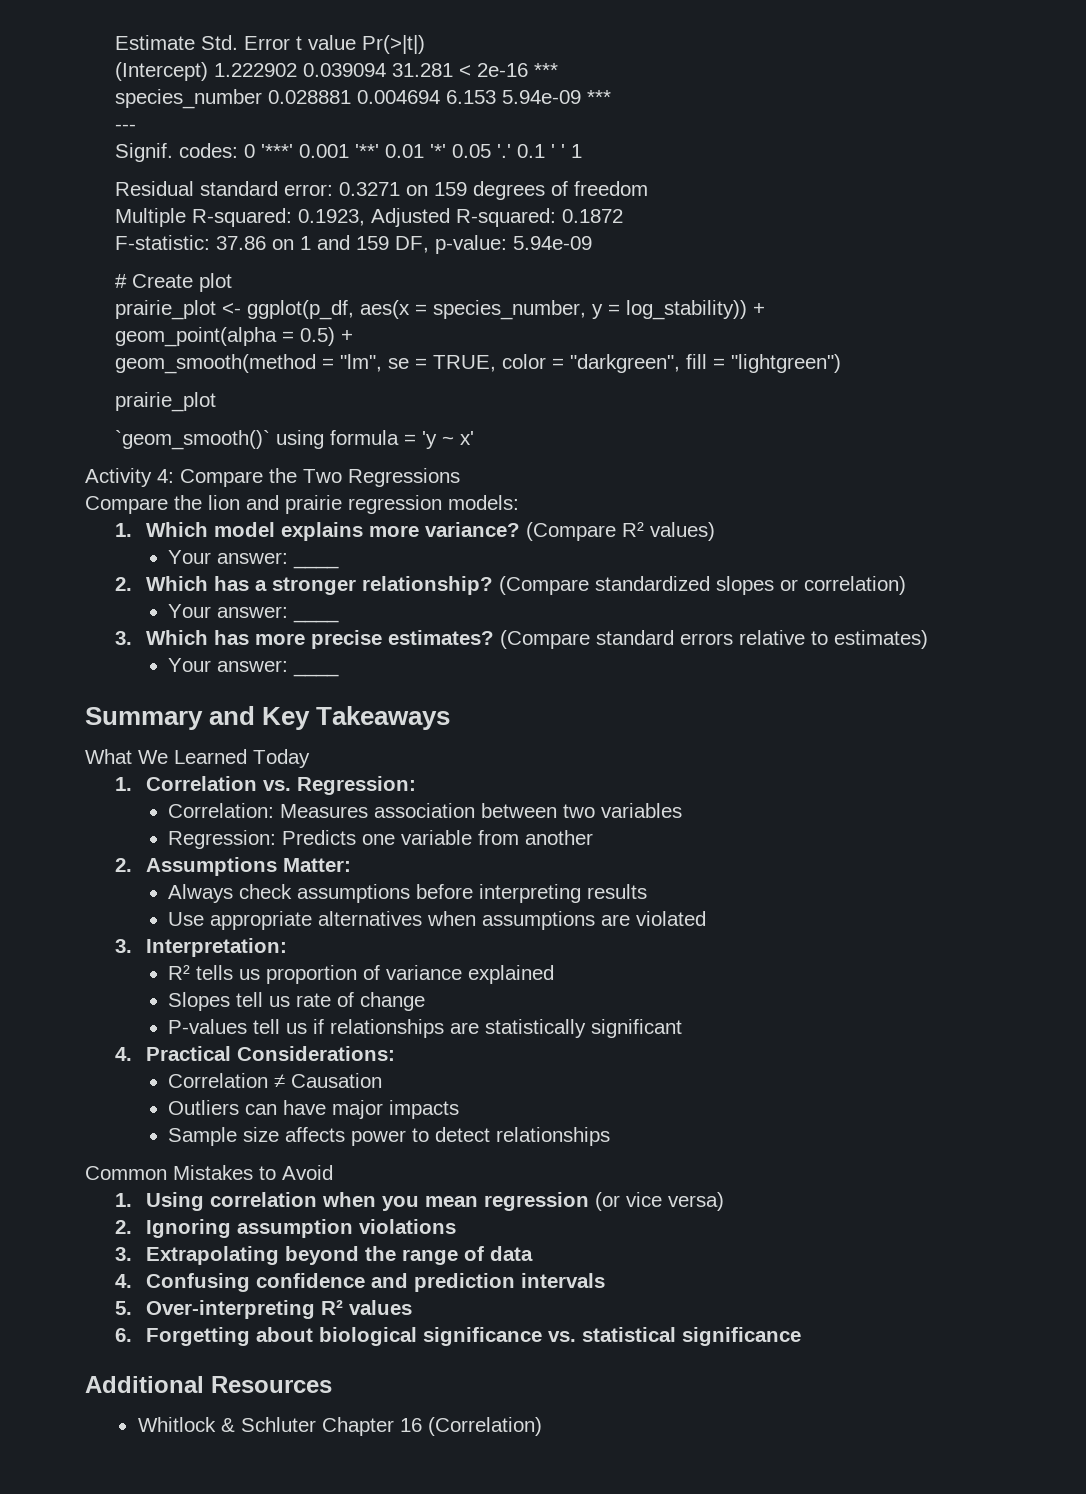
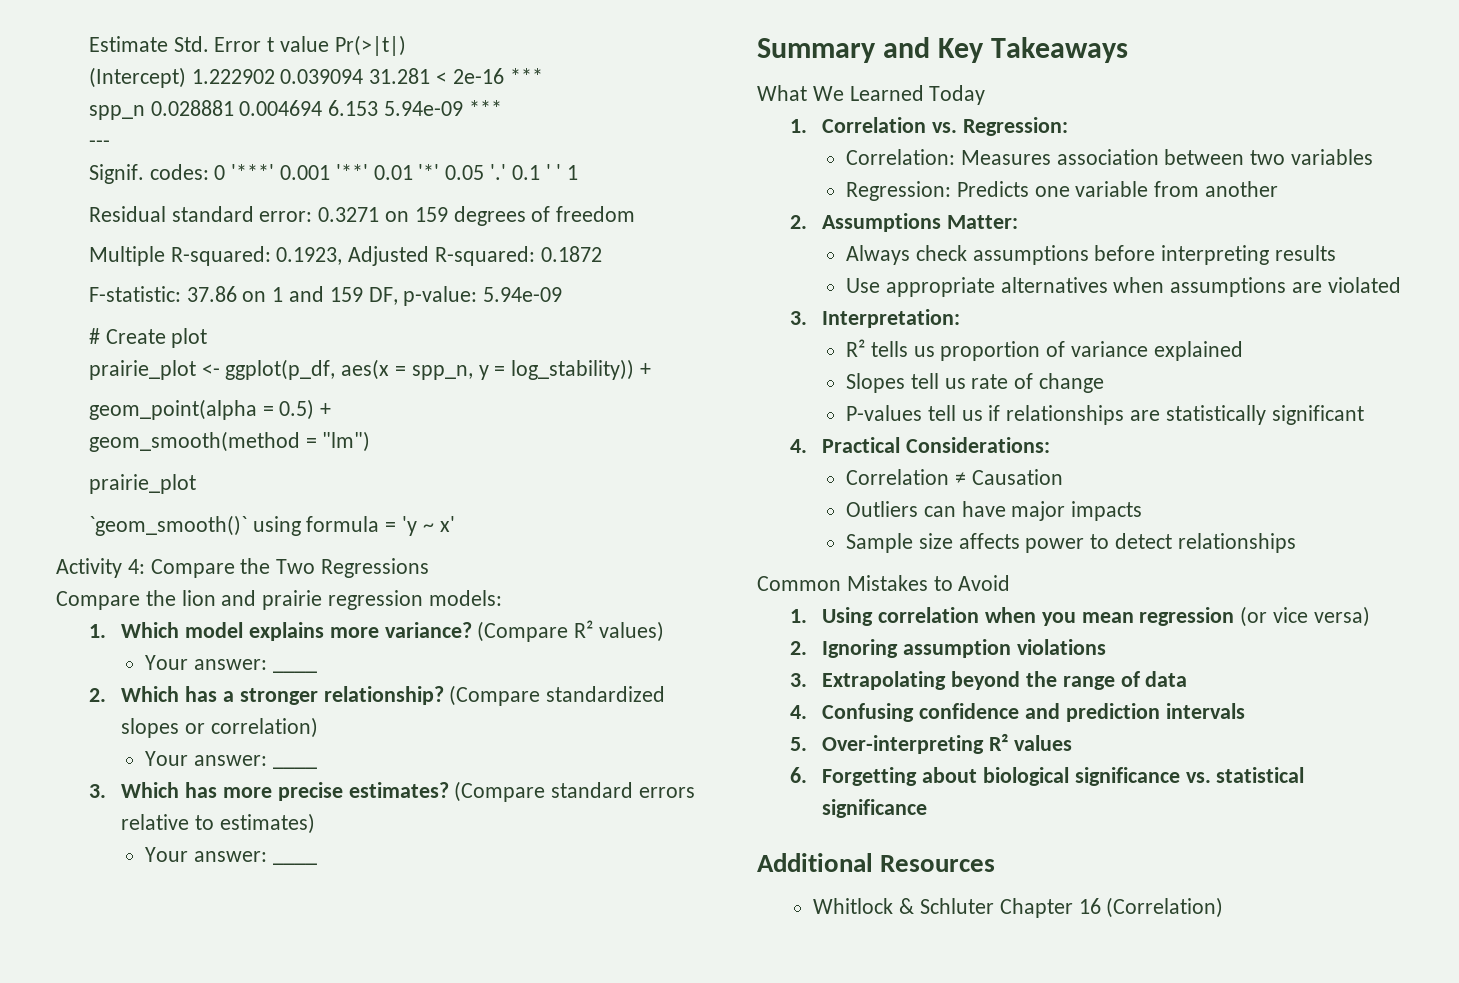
- species_number 0.028881 0.004694 6.153 5.94e-09 ***
+ spp_n 0.028881 0.004694 6.153 5.94e-09 ***
- prairie_plot <- ggplot(p_df, aes(x = species_number, y = log_stability)) +
+ prairie_plot <- ggplot(p_df, aes(x = spp_n, y = log_stability)) +
- geom_smooth(method = "lm", se = TRUE, color = "darkgreen", fill = "lightgreen")
+ geom_smooth(method = "lm")

